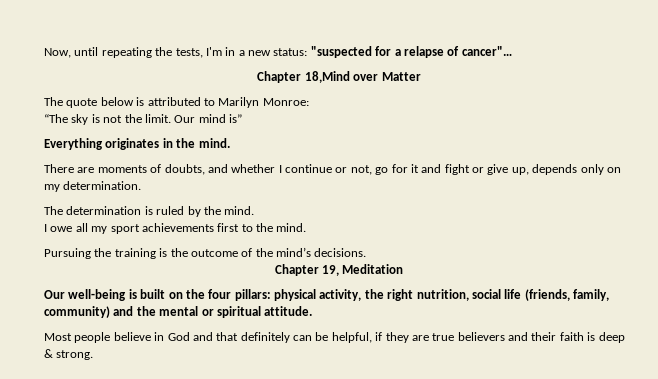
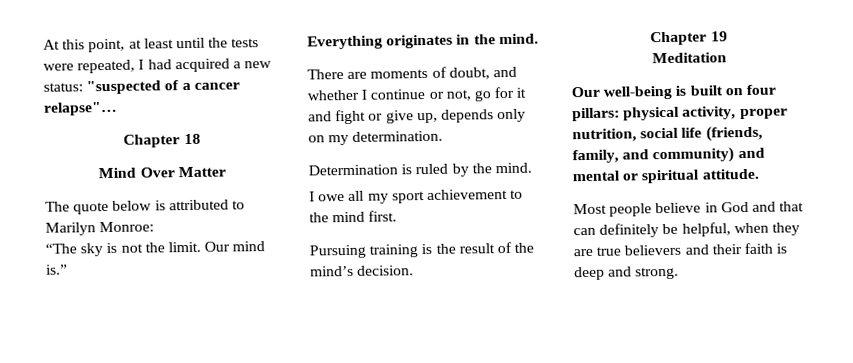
- Now, until repeating the tests, I'm in a new status: "suspected for a relapse of cancer"…
- Chapter 18,Mind over Matter
+ At this point, at least until the tests were repeated, I had acquired a new status: "suspected of a cancer relapse"…
+ Chapter 18
+ Mind Over Matter
- Our mind is”
+ Our mind is.”
- There are moments of doubts, and whether I continue or not, go for it and fight or give up, depends only on my determination.
+ There are moments of doubt, and whether I continue or not, go for it and fight or give up, depends only on my determination.
- The determination is ruled by the mind.
+ Determination is ruled by the mind.
- I owe all my sport achievements first to the mind.
+ I owe all my sport achievement to the mind first.
- Pursuing the training is the outcome of the mind’s decisions.
- Chapter 19, Meditation
+ Pursuing training is the result of the mind’s decision.
+ Chapter 19
+ Meditation
- Our well-being is built on the four pillars: physical activity, the right nutrition, social life (friends, family, community) and the mental or spiritual attitude.
+ Our well-being is built on four pillars: physical activity, proper nutrition, social life (friends, family, and community) and mental or spiritual attitude.
- Most people believe in God and that definitely can be helpful, if they are true believers and their faith is deep & strong.
+ Most people believe in God and that can definitely be helpful, when they are true believers and their faith is deep and strong.

